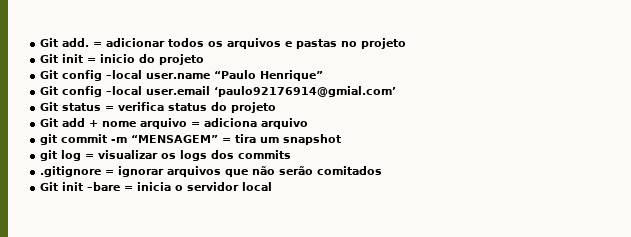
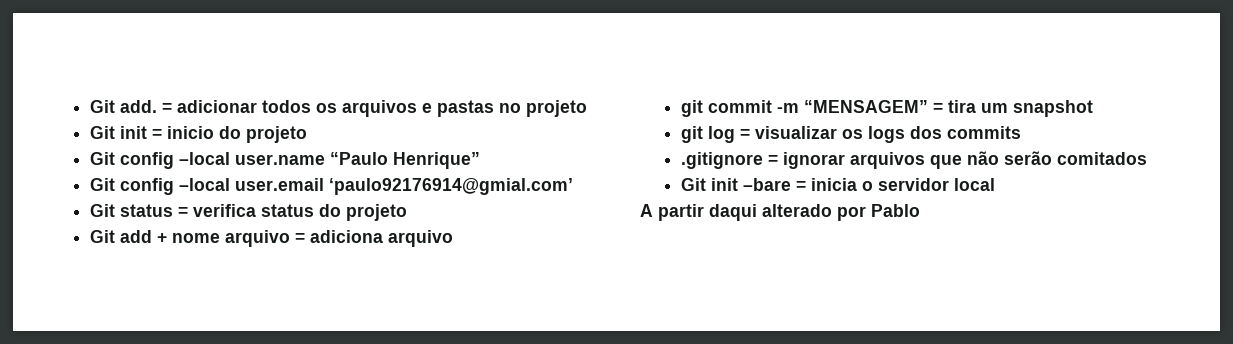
+ A partir daqui alterado por Pablo

